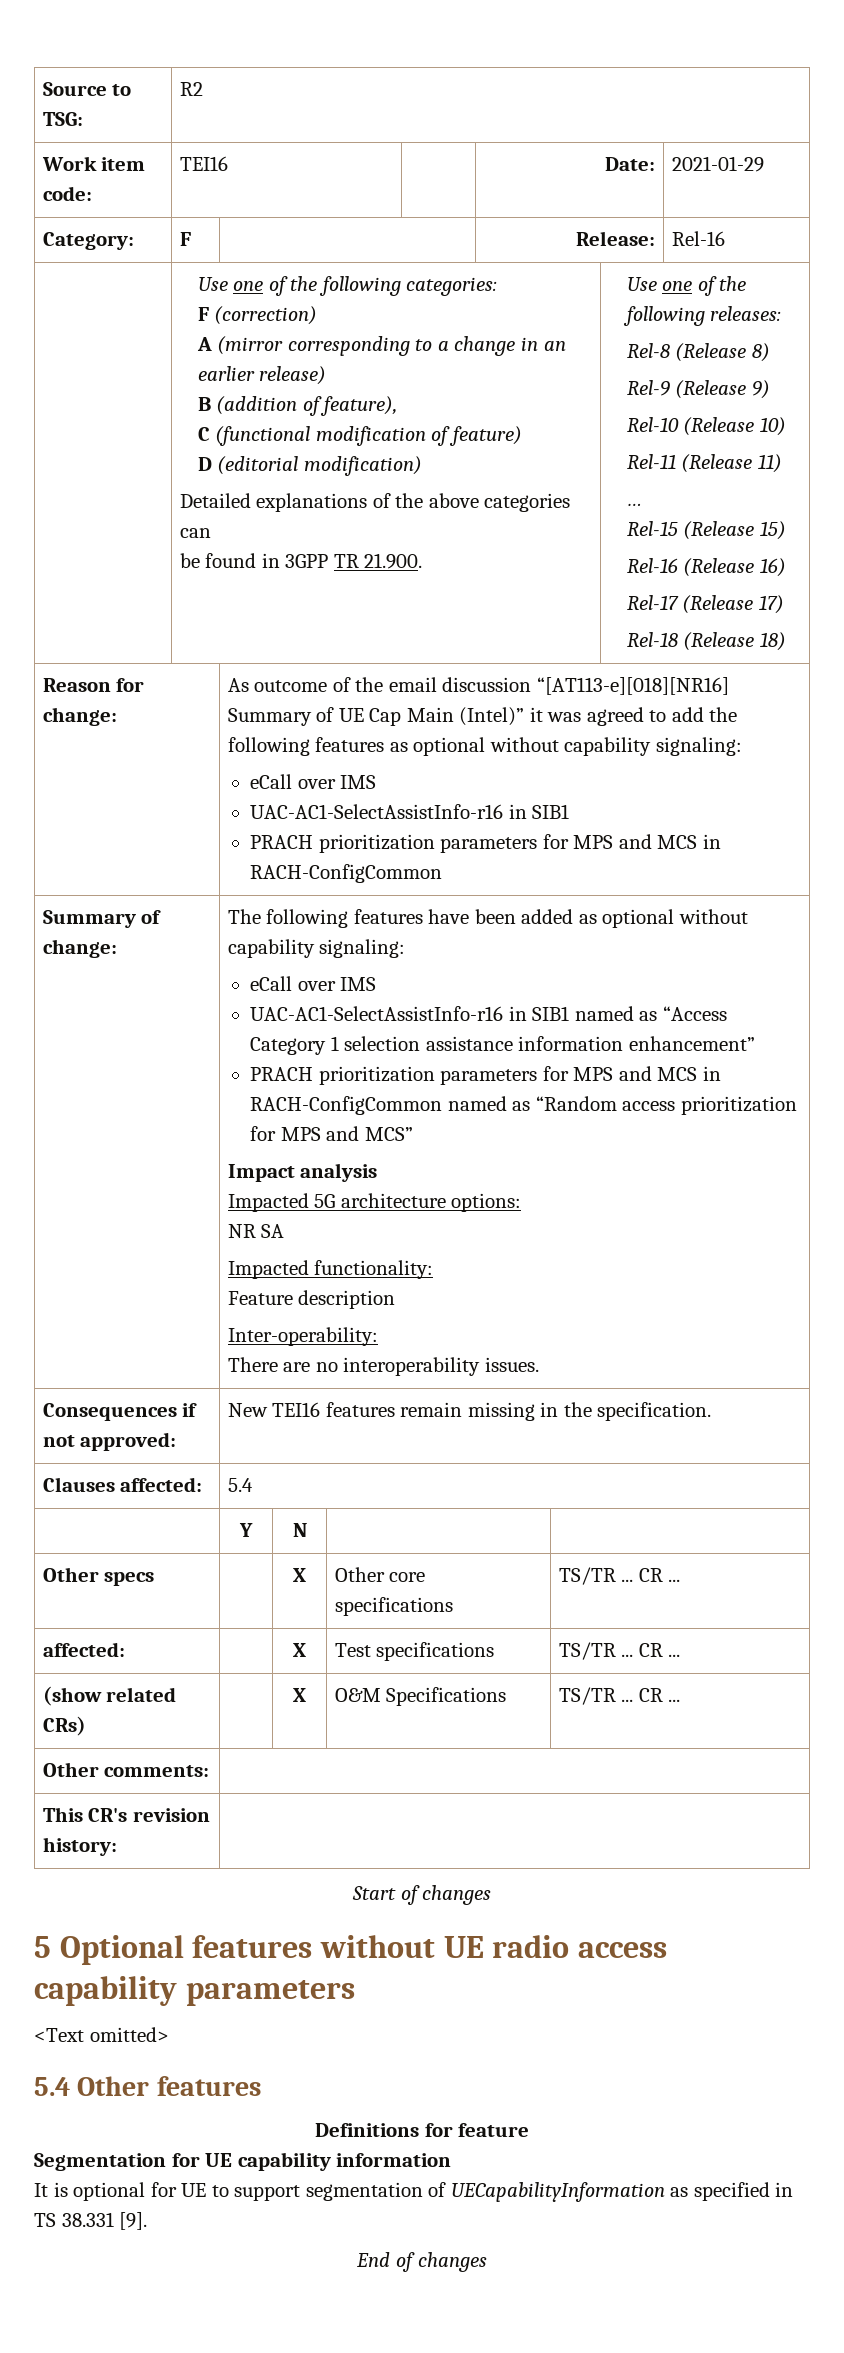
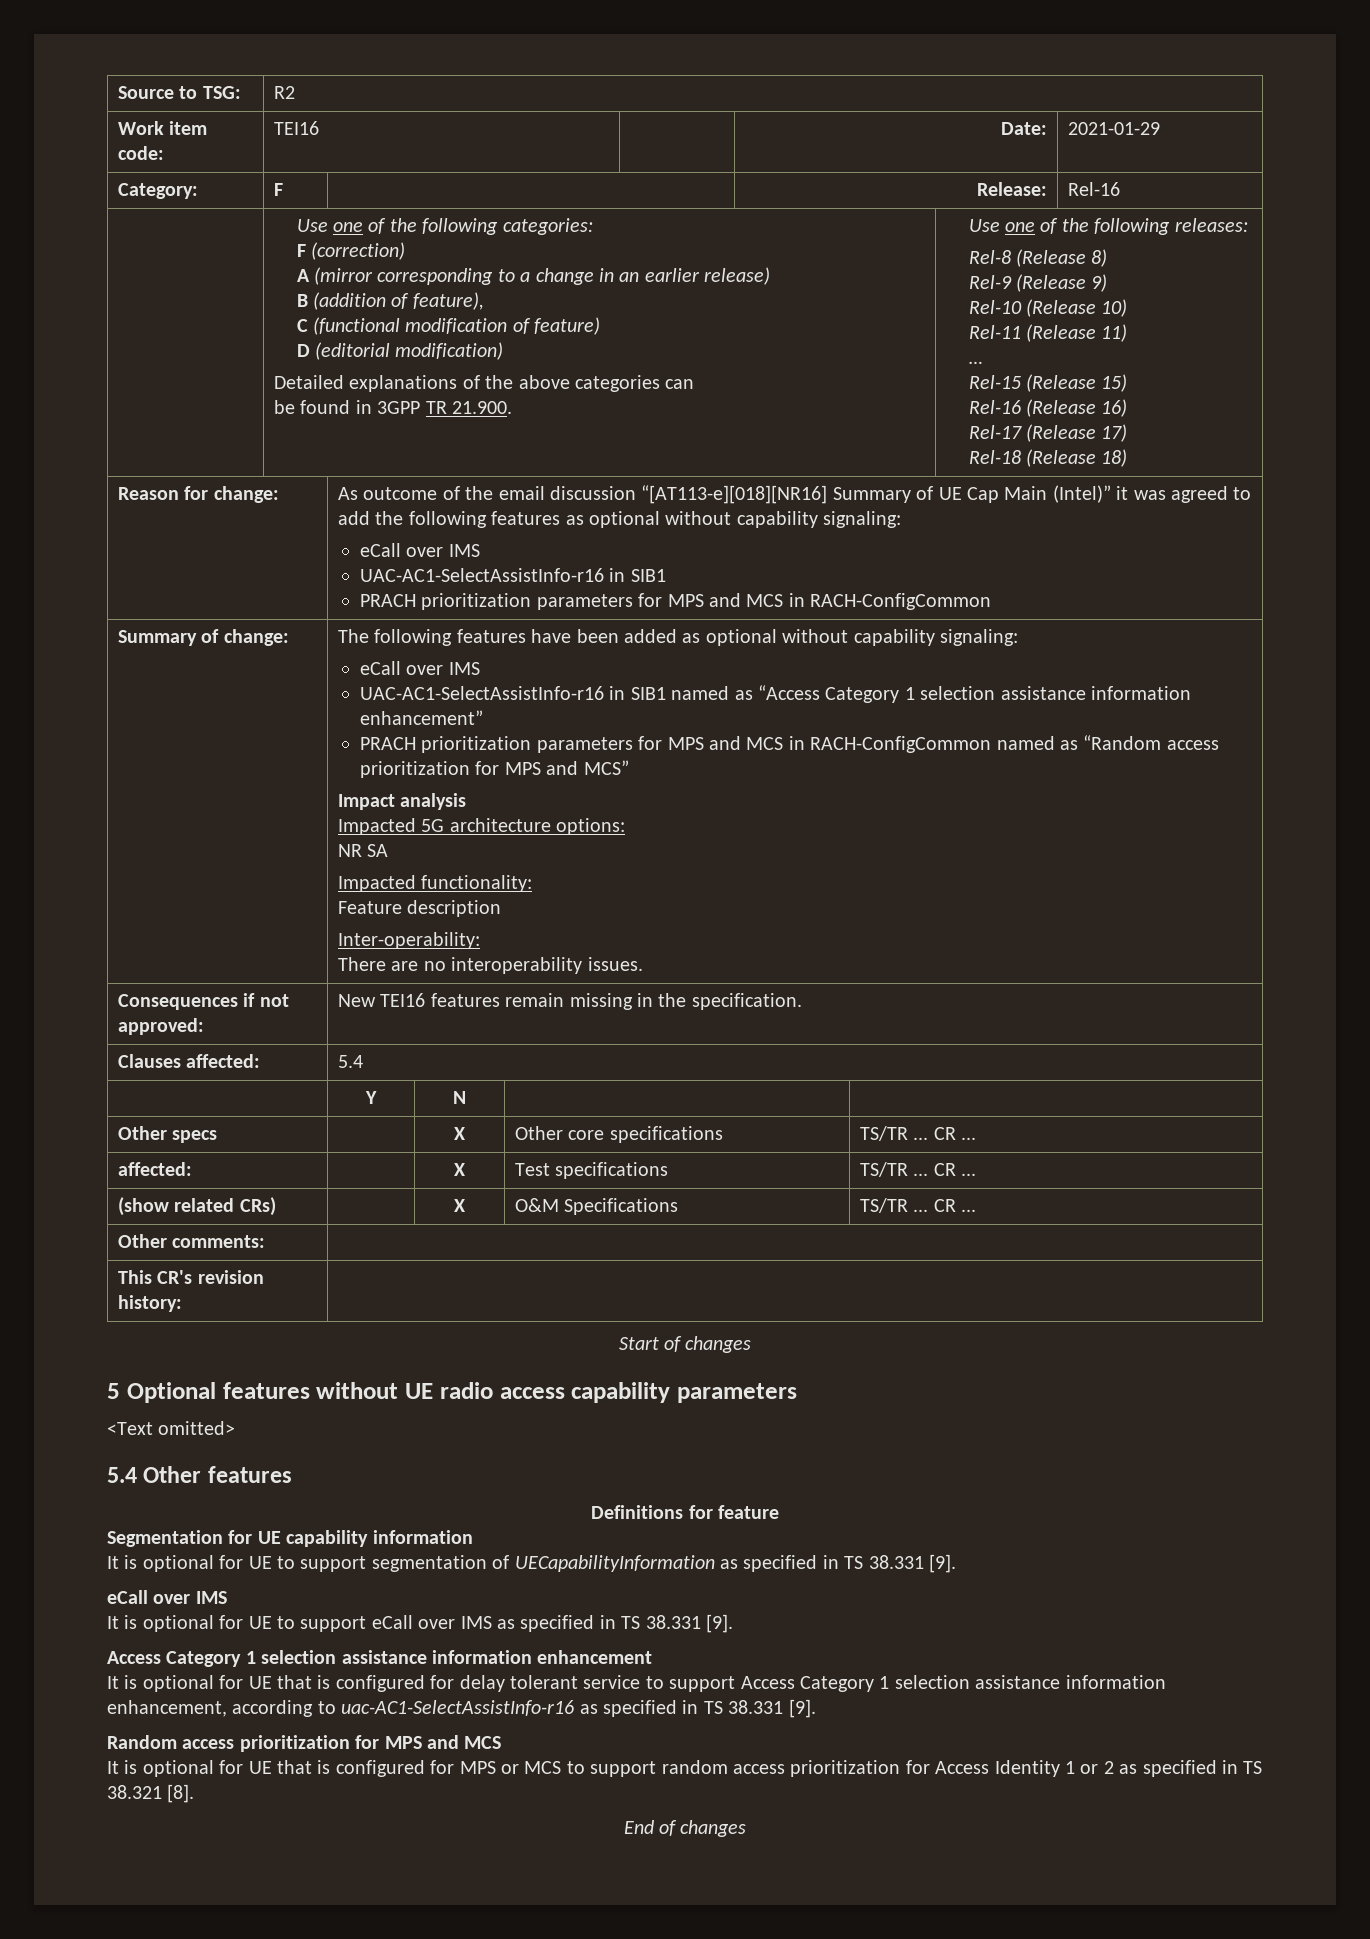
  It is optional for UE to support segmentation of UECapabilityInformation as specified in TS 38.331 [9].
+ eCall over IMS
+ It is optional for UE to support eCall over IMS as specified in TS 38.331 [9].
+ Access Category 1 selection assistance information enhancement
+ It is optional for UE that is configured for delay tolerant service to support Access Category 1 selection assistance information enhancement, according to uac-AC1-SelectAssistInfo-r16 as specified in TS 38.331 [9].
+ Random access prioritization for MPS and MCS
+ It is optional for UE that is configured for MPS or MCS to support random access prioritization for Access Identity 1 or 2 as specified in TS 38.321 [8].

